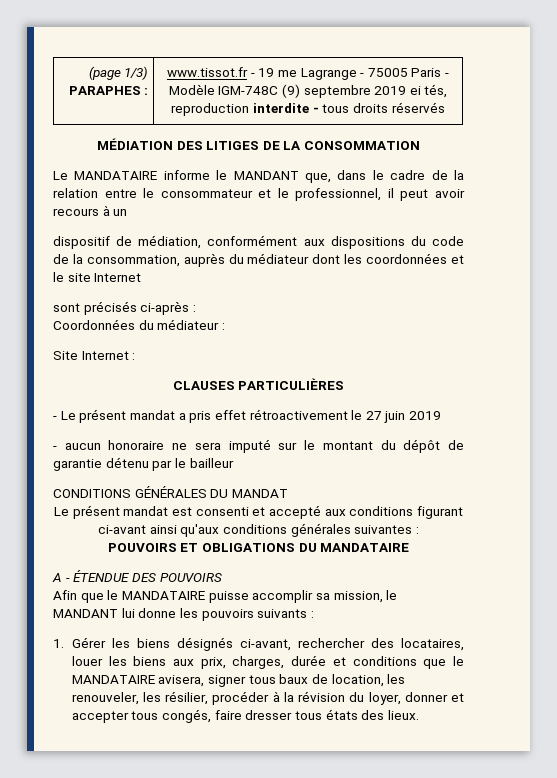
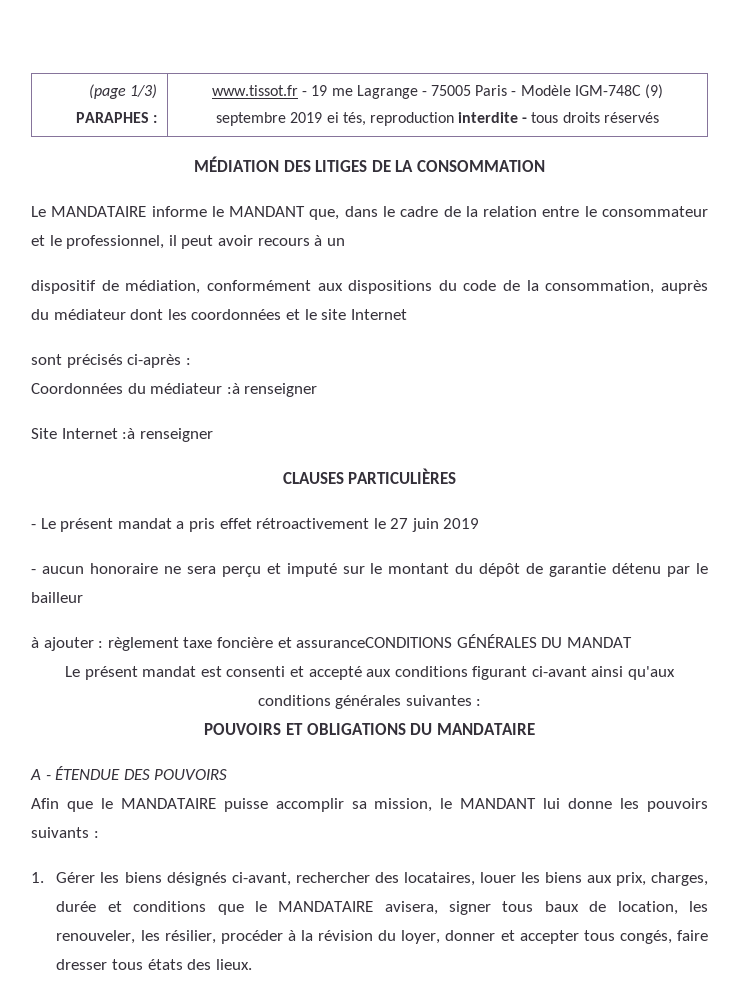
- Coordonnées du médiateur :
+ Coordonnées du médiateur :à renseigner
- Site Internet :
+ Site Internet :à renseigner
- - aucun honoraire ne sera imputé sur le montant du dépôt de garantie détenu par le bailleur
+ - aucun honoraire ne sera perçu et imputé sur le montant du dépôt de garantie détenu par le bailleur
- CONDITIONS GÉNÉRALES DU MANDAT
+ à ajouter : règlement taxe foncière et assuranceCONDITIONS GÉNÉRALES DU MANDAT

